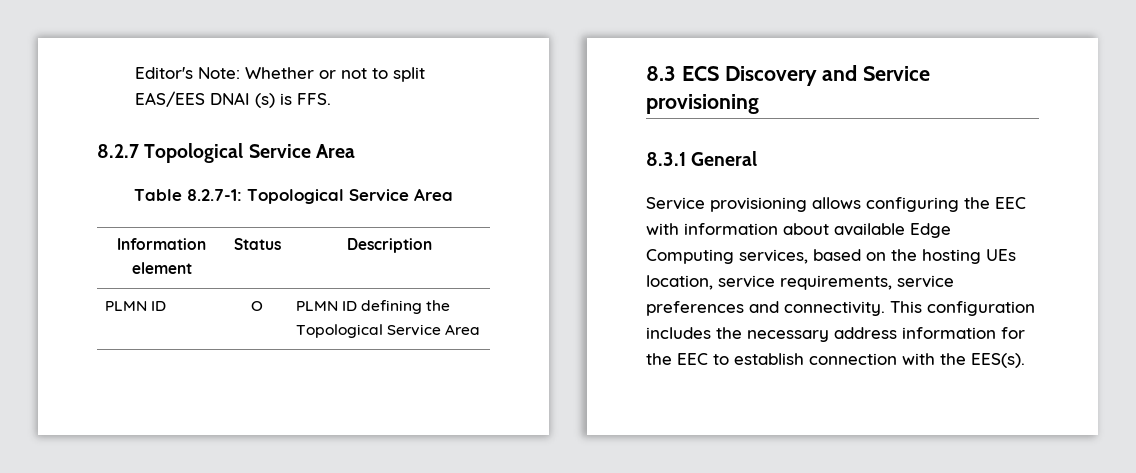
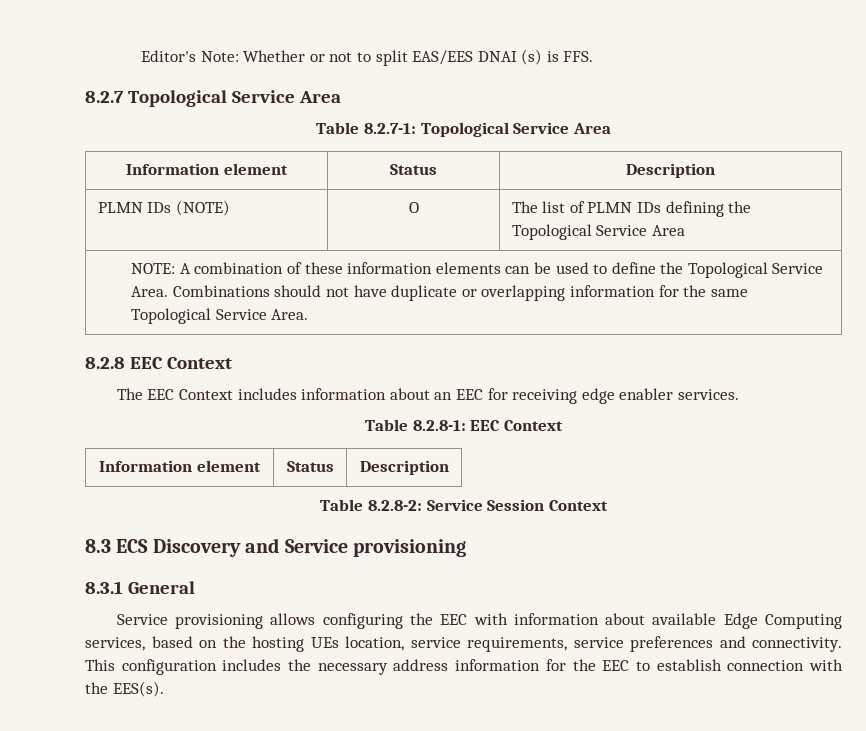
- PLMN ID | O | PLMN ID defining the Topological Service Area
+ PLMN IDs (NOTE) | O | The list of PLMN IDs defining the Topological Service Area
+ NOTE: A combination of these information elements can be used to define the Topological Service Area. Combinations should not have duplicate or overlapping information for the same Topological Service Area.
+ 8.2.8 EEC Context
+ The EEC Context includes information about an EEC for receiving edge enabler services.
+ Table 8.2.8-1: EEC Context
+ Information element | Status | Description
+ Table 8.2.8-2: Service Session Context

